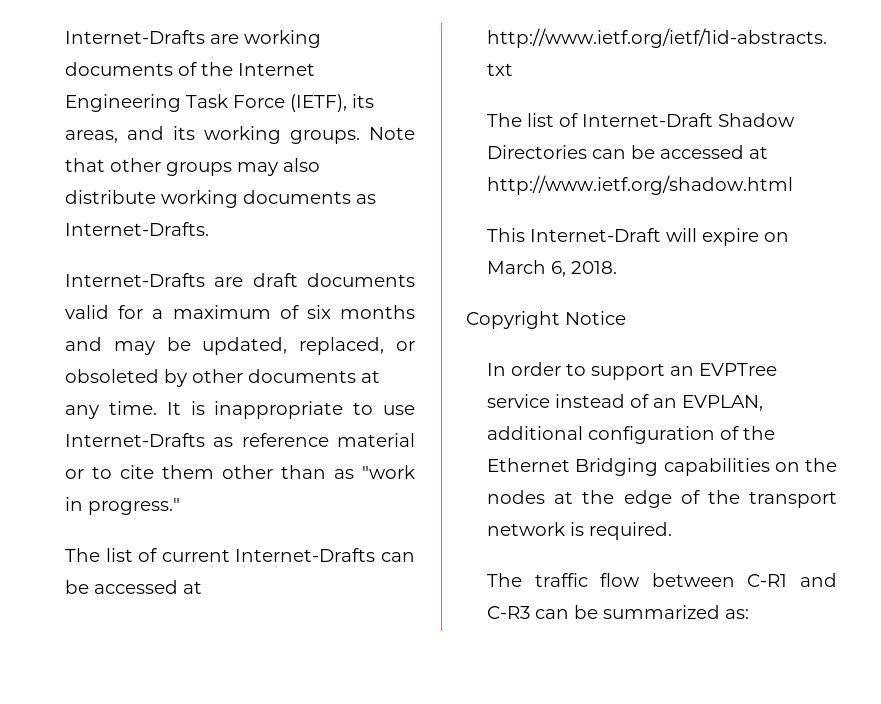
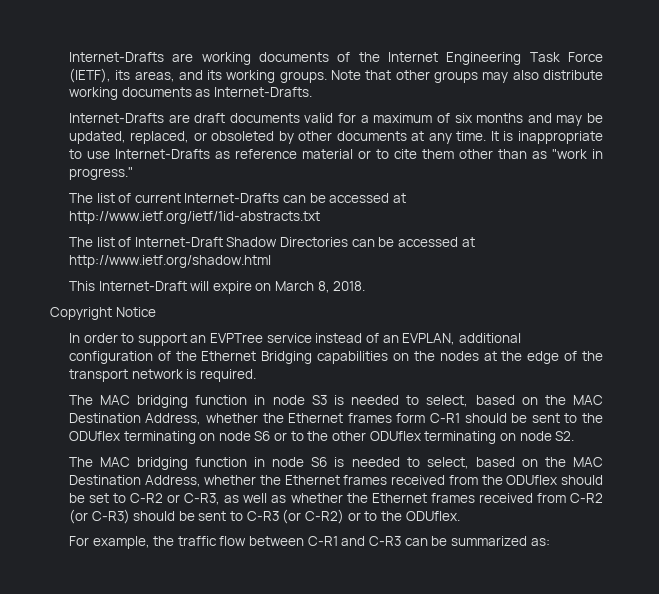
- This Internet-Draft will expire on March 6, 2018.
+ This Internet-Draft will expire on March 8, 2018.
- The traffic flow between C-R1 and C-R3 can be summarized as:
+ The MAC bridging function in node S3 is needed to select, based on the MAC Destination Address, whether the Ethernet frames form C-R1 should be sent to the ODUflex terminating on node S6 or to the other ODUflex terminating on node S2.
+ The MAC bridging function in node S6 is needed to select, based on the MAC Destination Address, whether the Ethernet frames received from the ODUflex should be set to C-R2 or C-R3, as well as whether the Ethernet frames received from C-R2 (or C-R3) should be sent to C-R3 (or C-R2) or to the ODUflex.
+ For example, the traffic flow between C-R1 and C-R3 can be summarized as:

